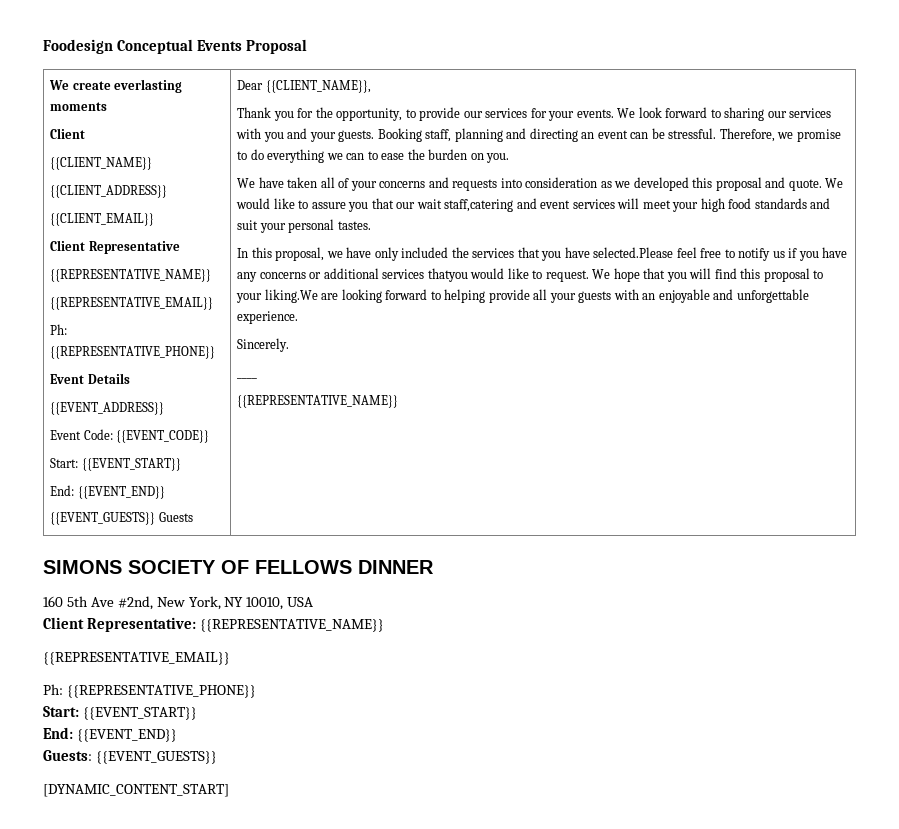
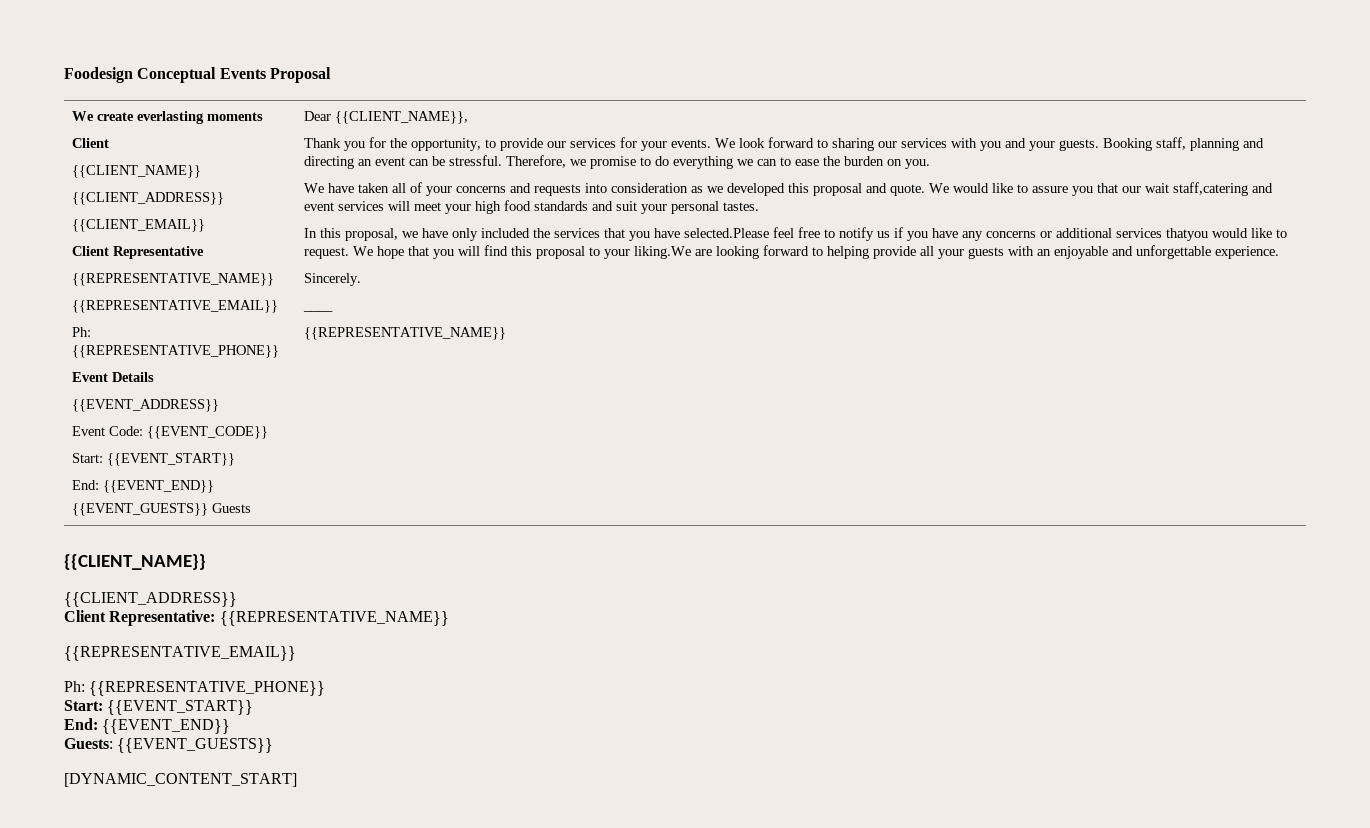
  ____
  {{REPRESENTATIVE_NAME}}
- SIMONS SOCIETY OF FELLOWS DINNER
- 160 5th Ave #2nd, New York, NY 10010, USA
+ {{CLIENT_NAME}}
+ {{CLIENT_ADDRESS}}

